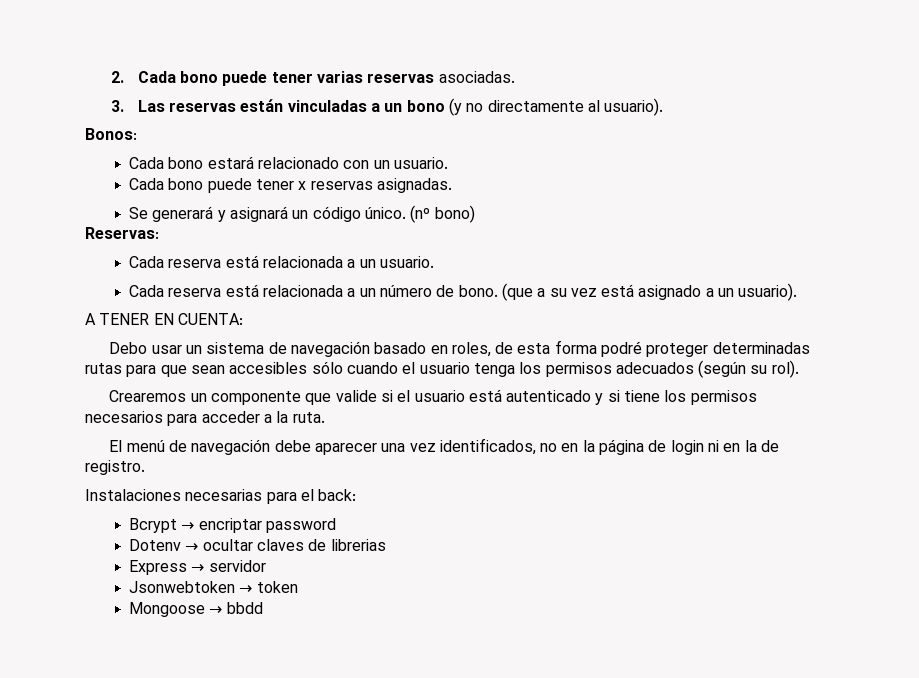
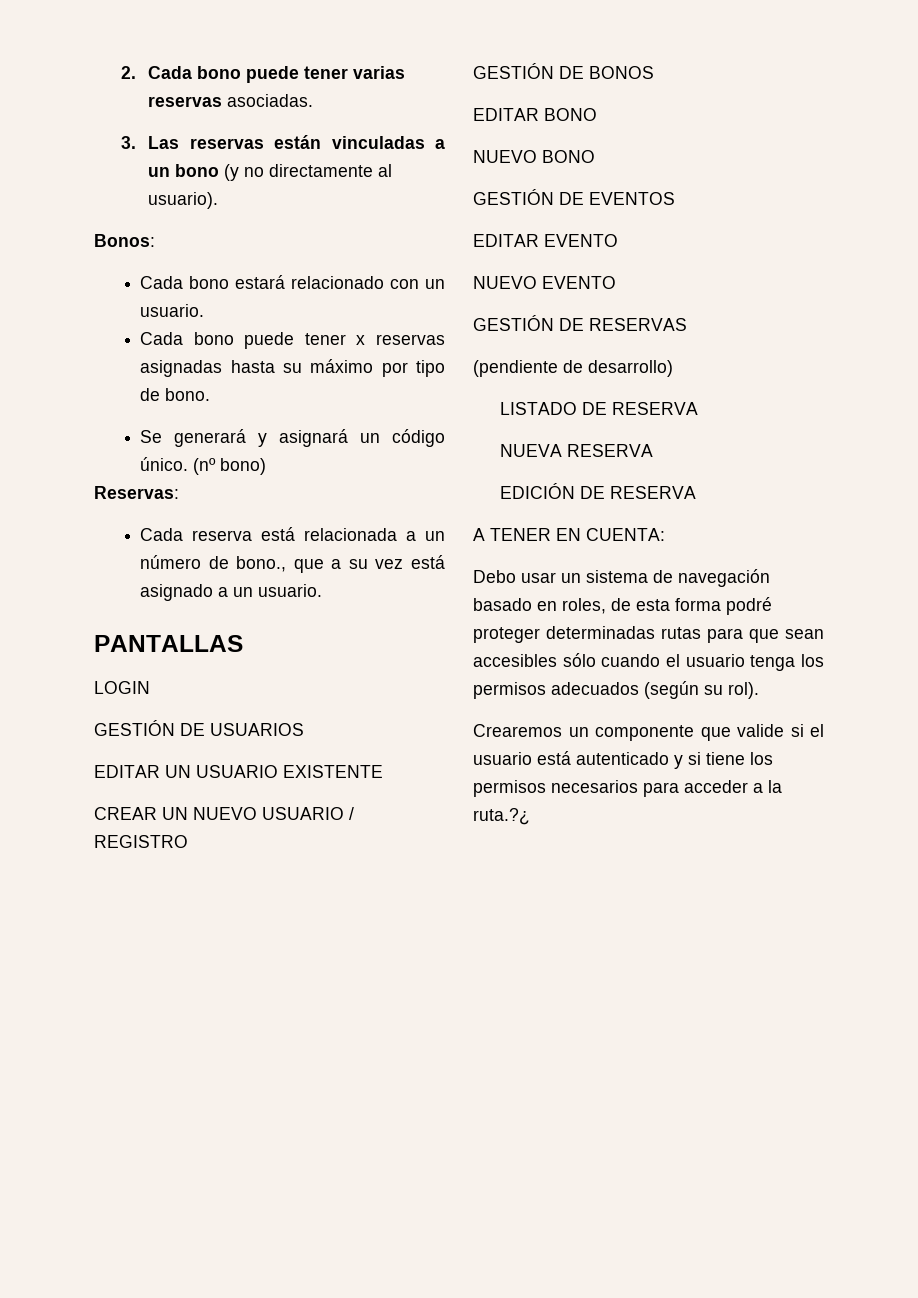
- Cada bono puede tener x reservas asignadas.
+ Cada bono puede tener x reservas asignadas hasta su máximo por tipo de bono.
- Cada reserva está relacionada a un usuario.
- Cada reserva está relacionada a un número de bono. (que a su vez está asignado a un usuario).
+ Cada reserva está relacionada a un número de bono., que a su vez está asignado a un usuario.
+ PANTALLAS
+ LOGIN
+ GESTIÓN DE USUARIOS
+ EDITAR UN USUARIO EXISTENTE
+ CREAR UN NUEVO USUARIO / REGISTRO
+ GESTIÓN DE BONOS
+ EDITAR BONO
+ NUEVO BONO
+ GESTIÓN DE EVENTOS
+ EDITAR EVENTO
+ NUEVO EVENTO
+ GESTIÓN DE RESERVAS
+ (pendiente de desarrollo)
+ LISTADO DE RESERVA
+ NUEVA RESERVA
+ EDICIÓN DE RESERVA
- Crearemos un componente que valide si el usuario está autenticado y si tiene los permisos necesarios para acceder a la ruta.
- El menú de navegación debe aparecer una vez identificados, no en la página de login ni en la de registro.
- Instalaciones necesarias para el back:
- Bcrypt → encriptar password
- Dotenv → ocultar claves de librerias
- Express → servidor
- Jsonwebtoken → token
- Mongoose → bbdd
+ Crearemos un componente que valide si el usuario está autenticado y si tiene los permisos necesarios para acceder a la ruta.?¿

